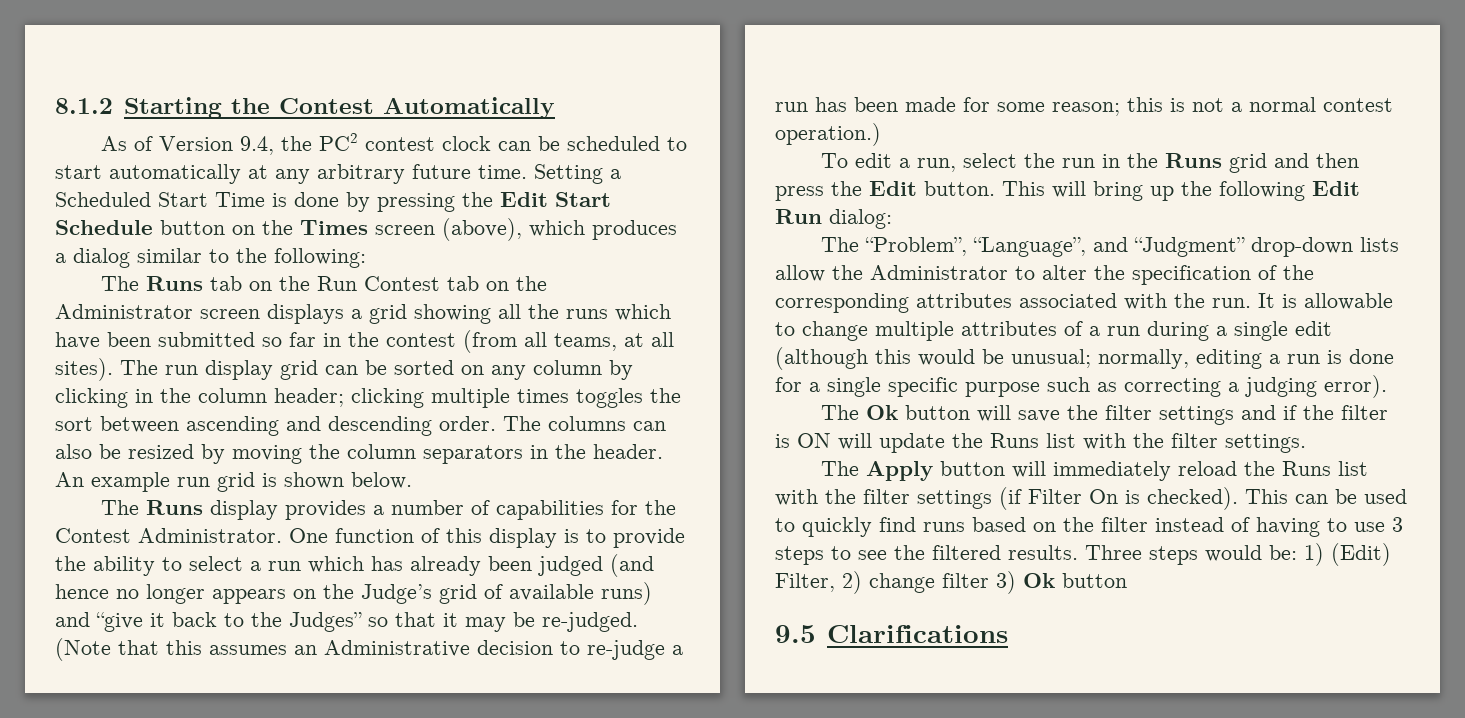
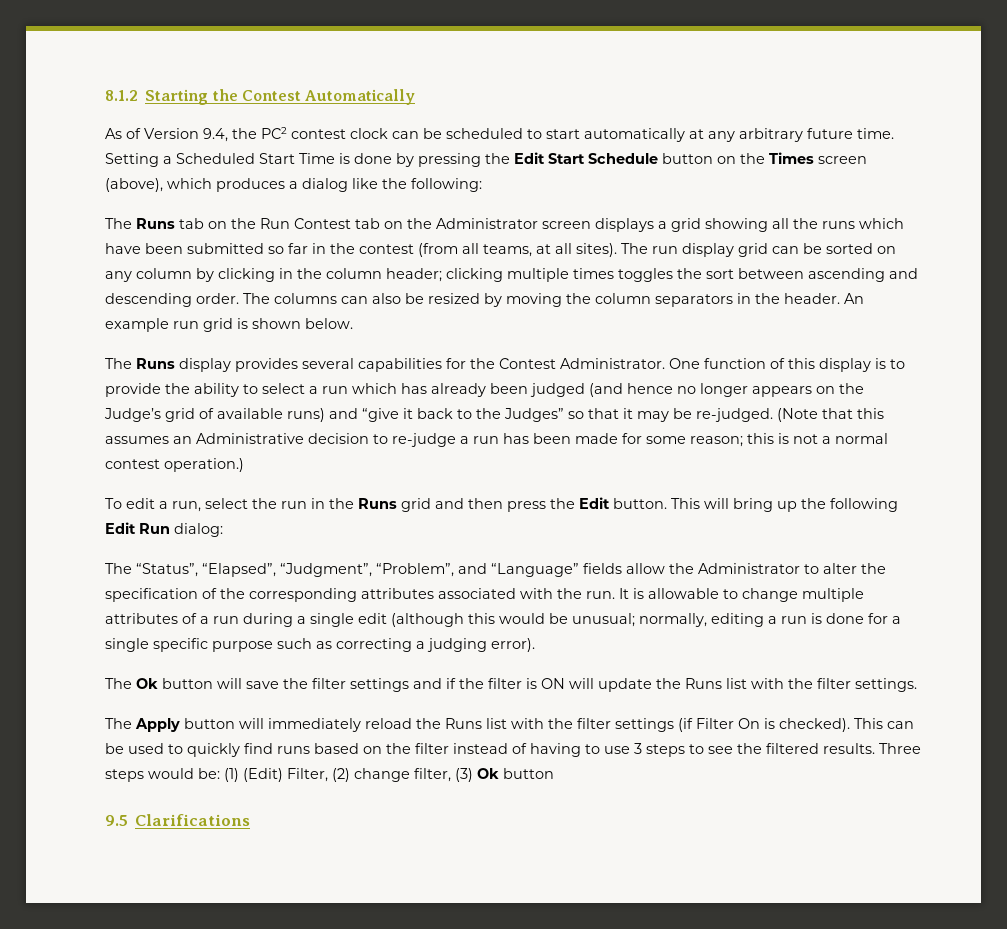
- Setting a Scheduled Start Time is done by pressing the Edit Start Schedule button on the Times screen (above), which produces a dialog similar to the following:
+ Setting a Scheduled Start Time is done by pressing the Edit Start Schedule button on the Times screen (above), which produces a dialog like the following:
- The Runs display provides a number of capabilities for the Contest Administrator.
+ The Runs display provides several capabilities for the Contest Administrator.
- The “Problem”, “Language”, and “Judgment” drop-down lists allow the Administrator to alter the specification of the corresponding attributes associated with the run.
+ The “Status”, “Elapsed”, “Judgment”, “Problem”, and “Language” fields allow the Administrator to alter the specification of the corresponding attributes associated with the run.
- Three steps would be: 1) (Edit) Filter, 2) change filter 3) Ok button
+ Three steps would be: (1) (Edit) Filter, (2) change filter, (3) Ok button

